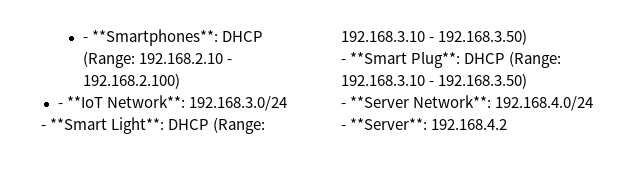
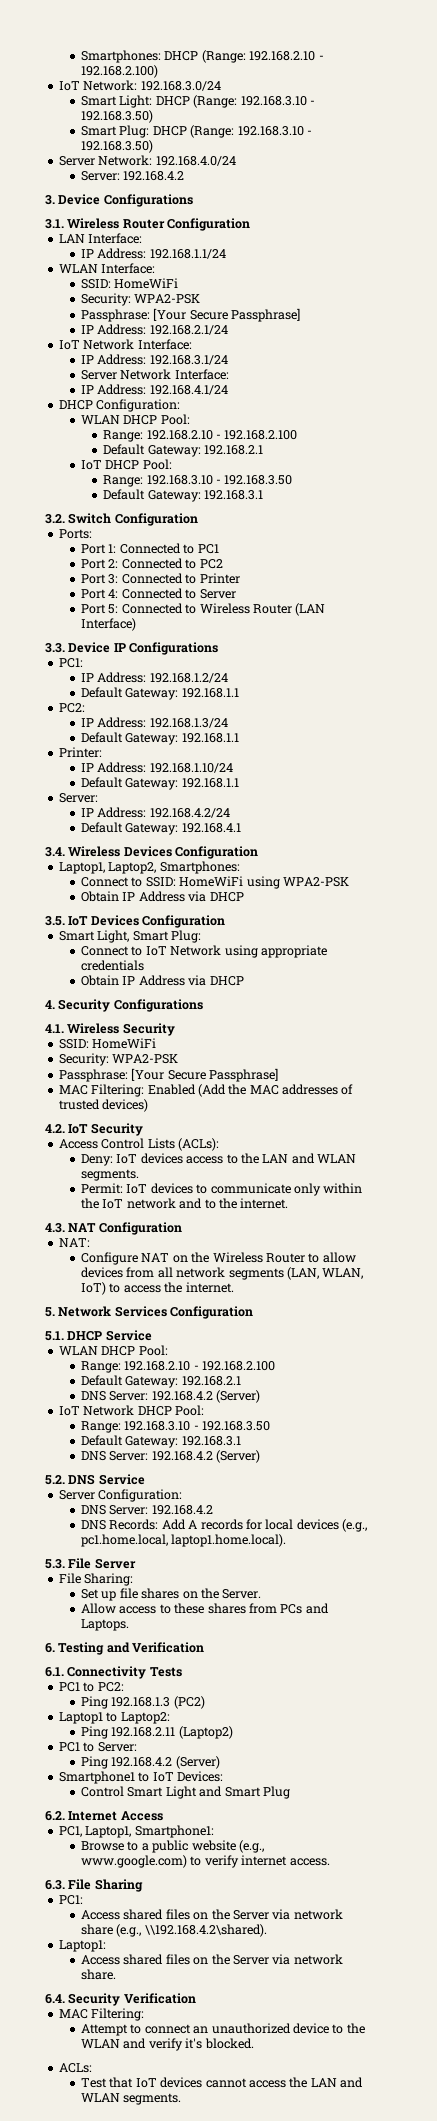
- - **Smartphones**: DHCP (Range: 192.168.2.10 - 192.168.2.100)
+ Smartphones: DHCP (Range: 192.168.2.10 - 192.168.2.100)
- - **IoT Network**: 192.168.3.0/24
- - **Smart Light**: DHCP (Range: 192.168.3.10 - 192.168.3.50)
- - **Smart Plug**: DHCP (Range: 192.168.3.10 - 192.168.3.50)
- - **Server Network**: 192.168.4.0/24
- - **Server**: 192.168.4.2
+ IoT Network: 192.168.3.0/24
+ Smart Light: DHCP (Range: 192.168.3.10 - 192.168.3.50)
+ Smart Plug: DHCP (Range: 192.168.3.10 - 192.168.3.50)
+ Server Network: 192.168.4.0/24
+ Server: 192.168.4.2
+ 3. Device Configurations
+ 3.1. Wireless Router Configuration
+ LAN Interface:
+ IP Address: 192.168.1.1/24
+ WLAN Interface:
+ SSID: HomeWiFi
+ Security: WPA2-PSK
+ Passphrase: [Your Secure Passphrase]
+ IP Address: 192.168.2.1/24
+ IoT Network Interface:
+ IP Address: 192.168.3.1/24
+ Server Network Interface:
+ IP Address: 192.168.4.1/24
+ DHCP Configuration:
+ WLAN DHCP Pool:
+ Range: 192.168.2.10 - 192.168.2.100
+ Default Gateway: 192.168.2.1
+ IoT DHCP Pool:
+ Range: 192.168.3.10 - 192.168.3.50
+ Default Gateway: 192.168.3.1
+ 3.2. Switch Configuration
+ Ports:
+ Port 1: Connected to PC1
+ Port 2: Connected to PC2
+ Port 3: Connected to Printer
+ Port 4: Connected to Server
+ Port 5: Connected to Wireless Router (LAN Interface)
+ 3.3. Device IP Configurations
+ PC1:
+ IP Address: 192.168.1.2/24
+ Default Gateway: 192.168.1.1
+ PC2:
+ IP Address: 192.168.1.3/24
+ Default Gateway: 192.168.1.1
+ Printer:
+ IP Address: 192.168.1.10/24
+ Default Gateway: 192.168.1.1
+ Server:
+ IP Address: 192.168.4.2/24
+ Default Gateway: 192.168.4.1
+ 3.4. Wireless Devices Configuration
+ Laptop1, Laptop2, Smartphones:
+ Connect to SSID: HomeWiFi using WPA2-PSK
+ Obtain IP Address via DHCP
+ 3.5. IoT Devices Configuration
+ Smart Light, Smart Plug:
+ Connect to IoT Network using appropriate credentials
+ Obtain IP Address via DHCP
+ 4. Security Configurations
+ 4.1. Wireless Security
+ SSID: HomeWiFi
+ Security: WPA2-PSK
+ Passphrase: [Your Secure Passphrase]
+ MAC Filtering: Enabled (Add the MAC addresses of trusted devices)
+ 4.2. IoT Security
+ Access Control Lists (ACLs):
+ Deny: IoT devices access to the LAN and WLAN segments.
+ Permit: IoT devices to communicate only within the IoT network and to the internet.
+ 4.3. NAT Configuration
+ NAT:
+ Configure NAT on the Wireless Router to allow devices from all network segments (LAN, WLAN, IoT) to access the internet.
+ 5. Network Services Configuration
+ 5.1. DHCP Service
+ WLAN DHCP Pool:
+ Range: 192.168.2.10 - 192.168.2.100
+ Default Gateway: 192.168.2.1
+ DNS Server: 192.168.4.2 (Server)
+ IoT Network DHCP Pool:
+ Range: 192.168.3.10 - 192.168.3.50
+ Default Gateway: 192.168.3.1
+ DNS Server: 192.168.4.2 (Server)
+ 5.2. DNS Service
+ Server Configuration:
+ DNS Server: 192.168.4.2
+ DNS Records: Add A records for local devices (e.g., pc1.home.local, laptop1.home.local).
+ 5.3. File Server
+ File Sharing:
+ Set up file shares on the Server.
+ Allow access to these shares from PCs and Laptops.
+ 6. Testing and Verification
+ 6.1. Connectivity Tests
+ PC1 to PC2:
+ Ping 192.168.1.3 (PC2)
+ Laptop1 to Laptop2:
+ Ping 192.168.2.11 (Laptop2)
+ PC1 to Server:
+ Ping 192.168.4.2 (Server)
+ Smartphone1 to IoT Devices:
+ Control Smart Light and Smart Plug
+ 6.2. Internet Access
+ PC1, Laptop1, Smartphone1:
+ Browse to a public website (e.g., www.google.com) to verify internet access.
+ 6.3. File Sharing
+ PC1:
+ Access shared files on the Server via network share (e.g., \\192.168.4.2\shared).
+ Laptop1:
+ Access shared files on the Server via network share.
+ 6.4. Security Verification
+ MAC Filtering:
+ Attempt to connect an unauthorized device to the WLAN and verify it's blocked.
+ ACLs:
+ Test that IoT devices cannot access the LAN and WLAN segments.

